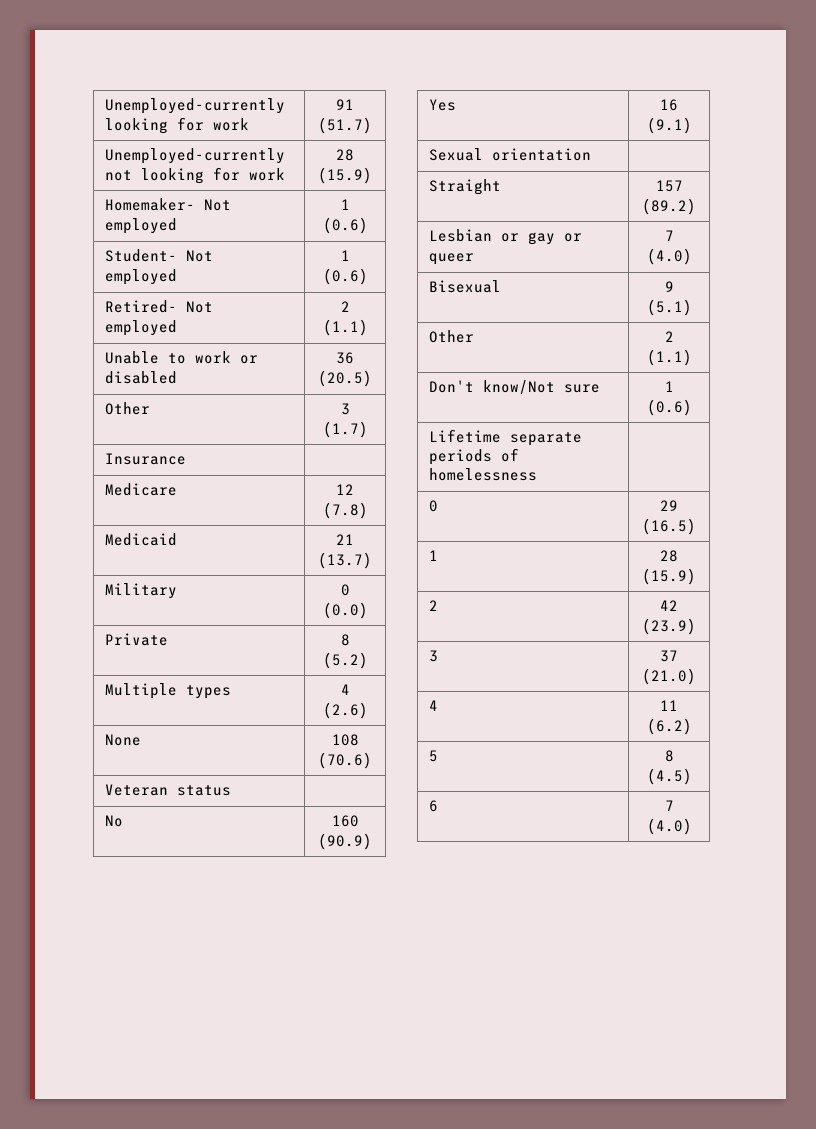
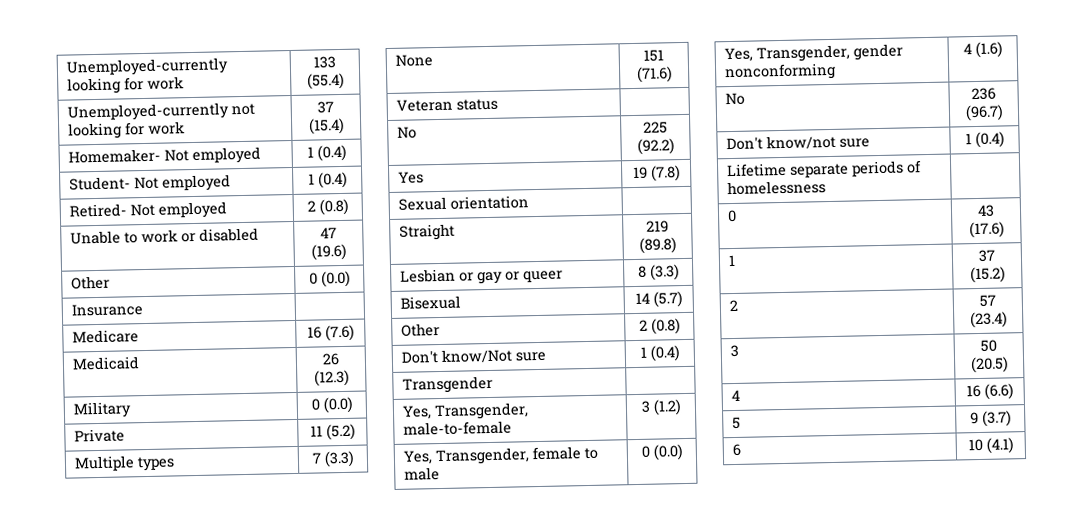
- Unemployed-currently looking for work | 91 (51.7)
+ Unemployed-currently looking for work | 133 (55.4)
- Unemployed-currently not looking for work | 28 (15.9)
+ Unemployed-currently not looking for work | 37 (15.4)
- Homemaker- Not employed | 1 (0.6)
+ Homemaker- Not employed | 1 (0.4)
- Student- Not employed | 1 (0.6)
+ Student- Not employed | 1 (0.4)
- Retired- Not employed | 2 (1.1)
+ Retired- Not employed | 2 (0.8)
- Unable to work or disabled | 36 (20.5)
- Other | 3 (1.7)
+ Unable to work or disabled | 47 (19.6)
+ Other | 0 (0.0)
- Medicare | 12 (7.8)
+ Medicare | 16 (7.6)
- Medicaid | 21 (13.7)
+ Medicaid | 26 (12.3)
- Private | 8 (5.2)
+ Private | 11 (5.2)
- Multiple types | 4 (2.6)
+ Multiple types | 7 (3.3)
- None | 108 (70.6)
+ None | 151 (71.6)
- No | 160 (90.9)
+ No | 225 (92.2)
- Yes | 16 (9.1)
+ Yes | 19 (7.8)
- Straight | 157 (89.2)
+ Straight | 219 (89.8)
- Lesbian or gay or queer | 7 (4.0)
+ Lesbian or gay or queer | 8 (3.3)
- Bisexual | 9 (5.1)
+ Bisexual | 14 (5.7)
- Other | 2 (1.1)
+ Other | 2 (0.8)
- Don't know/Not sure | 1 (0.6)
+ Don't know/Not sure | 1 (0.4)
+ Transgender |
+ Yes, Transgender, male-to-female | 3 (1.2)
+ Yes, Transgender, female to male | 0 (0.0)
+ Yes, Transgender, gender nonconforming | 4 (1.6)
+ No | 236 (96.7)
+ Don't know/not sure | 1 (0.4)
- 0 | 29 (16.5)
- 1 | 28 (15.9)
+ 0 | 43 (17.6)
+ 1 | 37 (15.2)
- 2 | 42 (23.9)
+ 2 | 57 (23.4)
- 3 | 37 (21.0)
+ 3 | 50 (20.5)
- 4 | 11 (6.2)
+ 4 | 16 (6.6)
- 5 | 8 (4.5)
+ 5 | 9 (3.7)
- 6 | 7 (4.0)
+ 6 | 10 (4.1)

